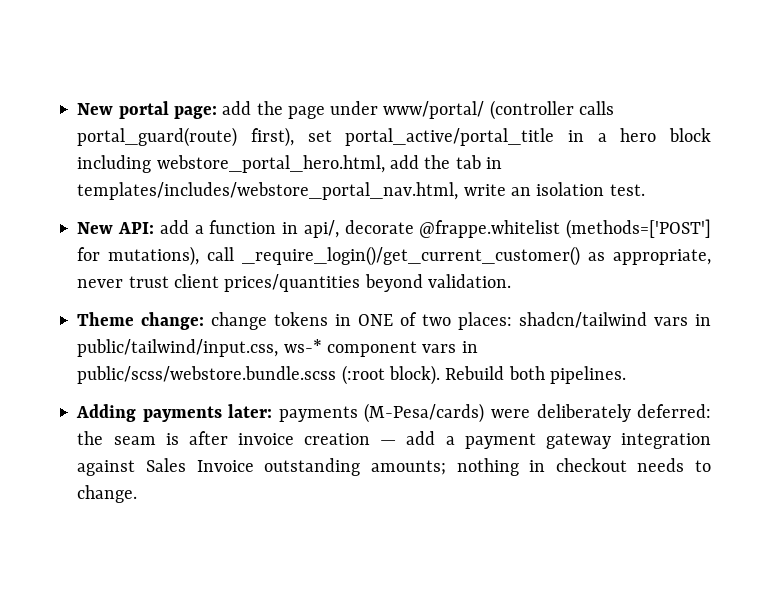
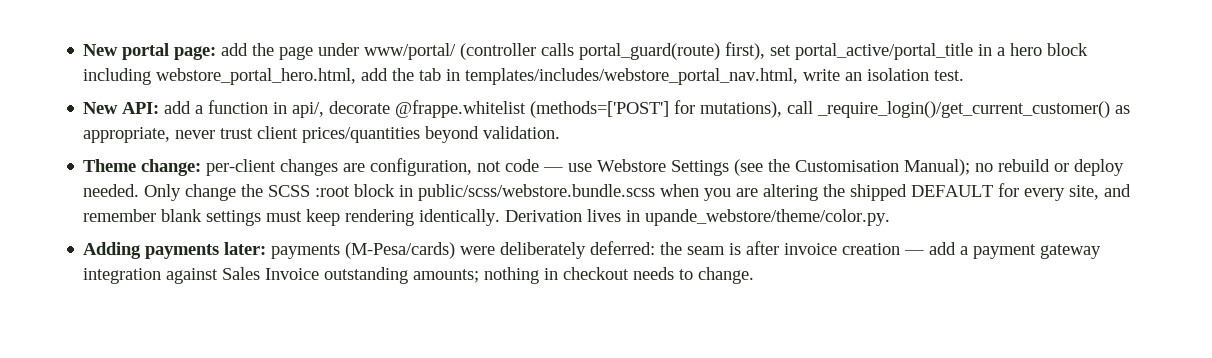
- Theme change: change tokens in ONE of two places: shadcn/tailwind vars in public/tailwind/input.css, ws-* component vars in public/scss/webstore.bundle.scss (:root block). Rebuild both pipelines.
+ Theme change: per-client changes are configuration, not code — use Webstore Settings (see the Customisation Manual); no rebuild or deploy needed. Only change the SCSS :root block in public/scss/webstore.bundle.scss when you are altering the shipped DEFAULT for every site, and remember blank settings must keep rendering identically. Derivation lives in upande_webstore/theme/color.py.

